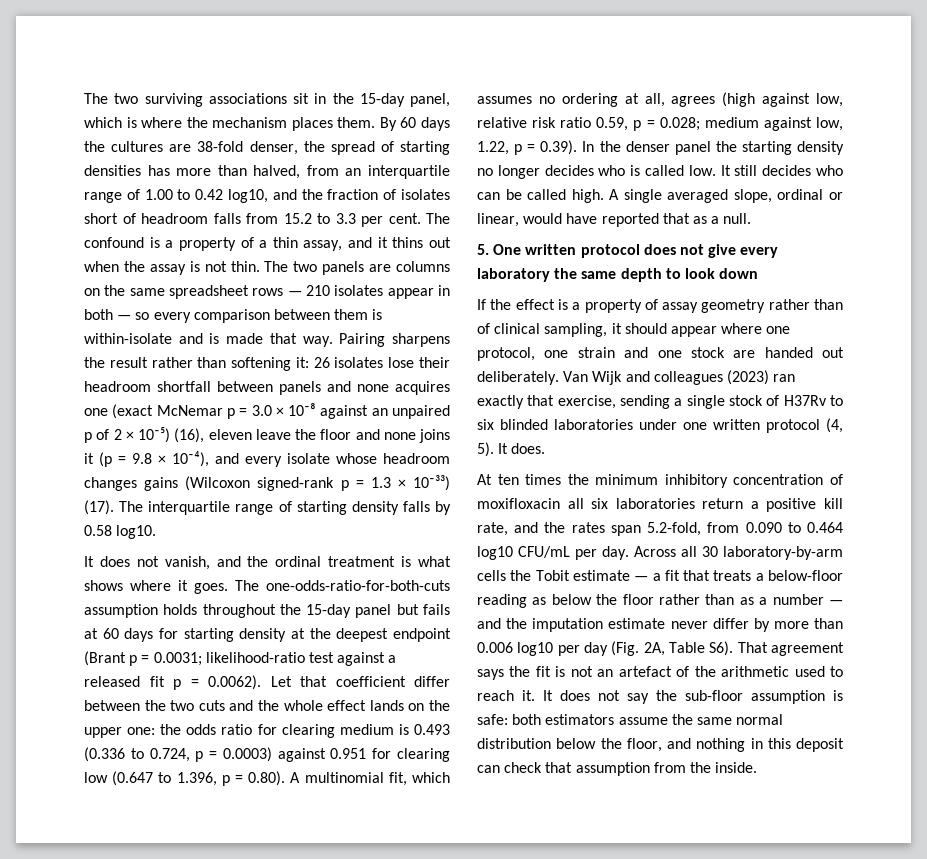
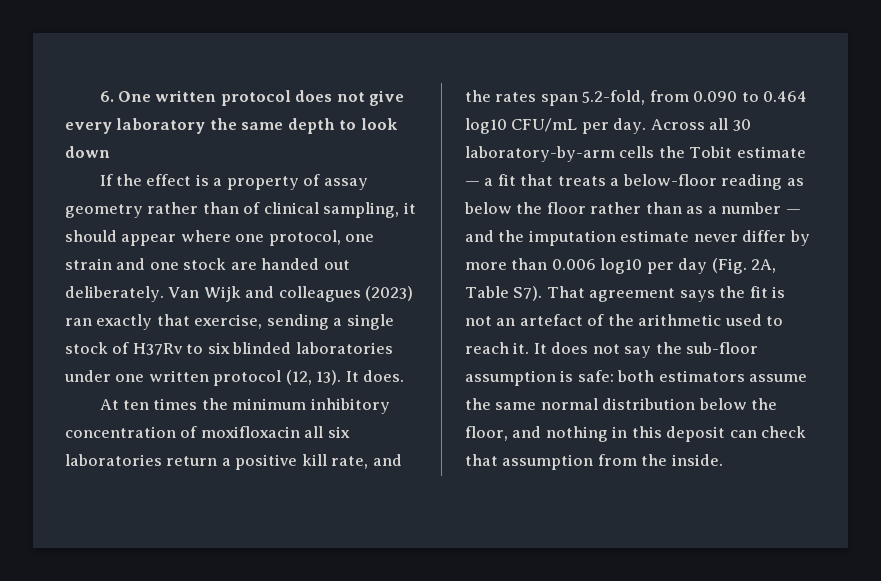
- The two surviving associations sit in the 15-day panel, which is where the mechanism places them. By 60 days the cultures are 38-fold denser, the spread of starting densities has more than halved, from an interquartile range of 1.00 to 0.42 log10, and the fraction of isolates short of headroom falls from 15.2 to 3.3 per cent. The confound is a property of a thin assay, and it thins out when the assay is not thin. The two panels are columns on the same spreadsheet rows — 210 isolates appear in both — so every comparison between them is within-isolate and is made that way. Pairing sharpens the result rather than softening it: 26 isolates lose their headroom shortfall between panels and none acquires one (exact McNemar p = 3.0 × 10⁻⁸ against an unpaired p of 2 × 10⁻⁵) (16), eleven leave the floor and none joins it (p = 9.8 × 10⁻⁴), and every isolate whose headroom changes gains (Wilcoxon signed-rank p = 1.3 × 10⁻³³) (17). The interquartile range of starting density falls by 0.58 log10.
- It does not vanish, and the ordinal treatment is what shows where it goes. The one-odds-ratio-for-both-cuts assumption holds throughout the 15-day panel but fails at 60 days for starting density at the deepest endpoint (Brant p = 0.0031; likelihood-ratio test against a released fit p = 0.0062). Let that coefficient differ between the two cuts and the whole effect lands on the upper one: the odds ratio for clearing medium is 0.493 (0.336 to 0.724, p = 0.0003) against 0.951 for clearing low (0.647 to 1.396, p = 0.80). A multinomial fit, which assumes no ordering at all, agrees (high against low, relative risk ratio 0.59, p = 0.028; medium against low, 1.22, p = 0.39). In the denser panel the starting density no longer decides who is called low. It still decides who can be called high. A single averaged slope, ordinal or linear, would have reported that as a null.
- 5. One written protocol does not give every laboratory the same depth to look down
+ 6. One written protocol does not give every laboratory the same depth to look down
- Van Wijk and colleagues (2023) ran exactly that exercise, sending a single stock of H37Rv to six blinded laboratories under one written protocol (4, 5).
+ Van Wijk and colleagues (2023) ran exactly that exercise, sending a single stock of H37Rv to six blinded laboratories under one written protocol (12, 13).
- Across all 30 laboratory-by-arm cells the Tobit estimate — a fit that treats a below-floor reading as below the floor rather than as a number — and the imputation estimate never differ by more than 0.006 log10 per day (Fig. 2A, Table S6). That agreement says the fit is not an artefact of the arithmetic used to reach it.
+ Across all 30 laboratory-by-arm cells the Tobit estimate — a fit that treats a below-floor reading as below the floor rather than as a number — and the imputation estimate never differ by more than 0.006 log10 per day (Fig. 2A, Table S7). That agreement says the fit is not an artefact of the arithmetic used to reach it.

